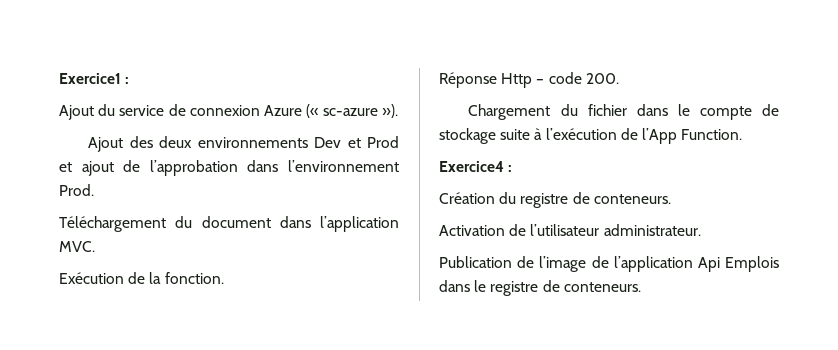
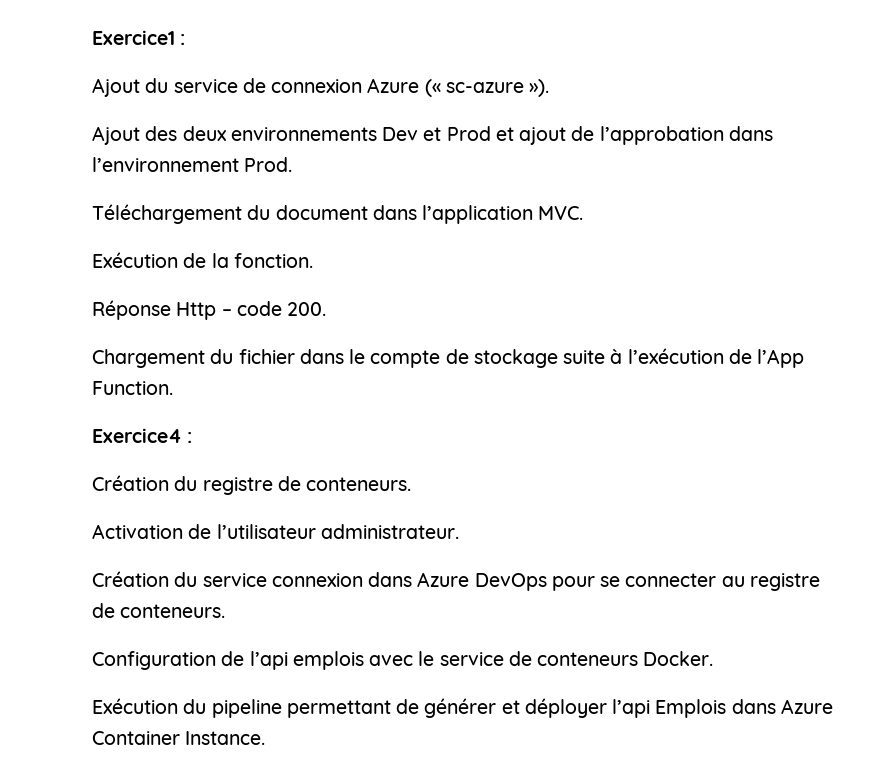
- Publication de l’image de l’application Api Emplois dans le registre de conteneurs.
+ Création du service connexion dans Azure DevOps pour se connecter au registre de conteneurs.
+ Configuration de l’api emplois avec le service de conteneurs Docker.
+ Exécution du pipeline permettant de générer et déployer l’api Emplois dans Azure Container Instance.

